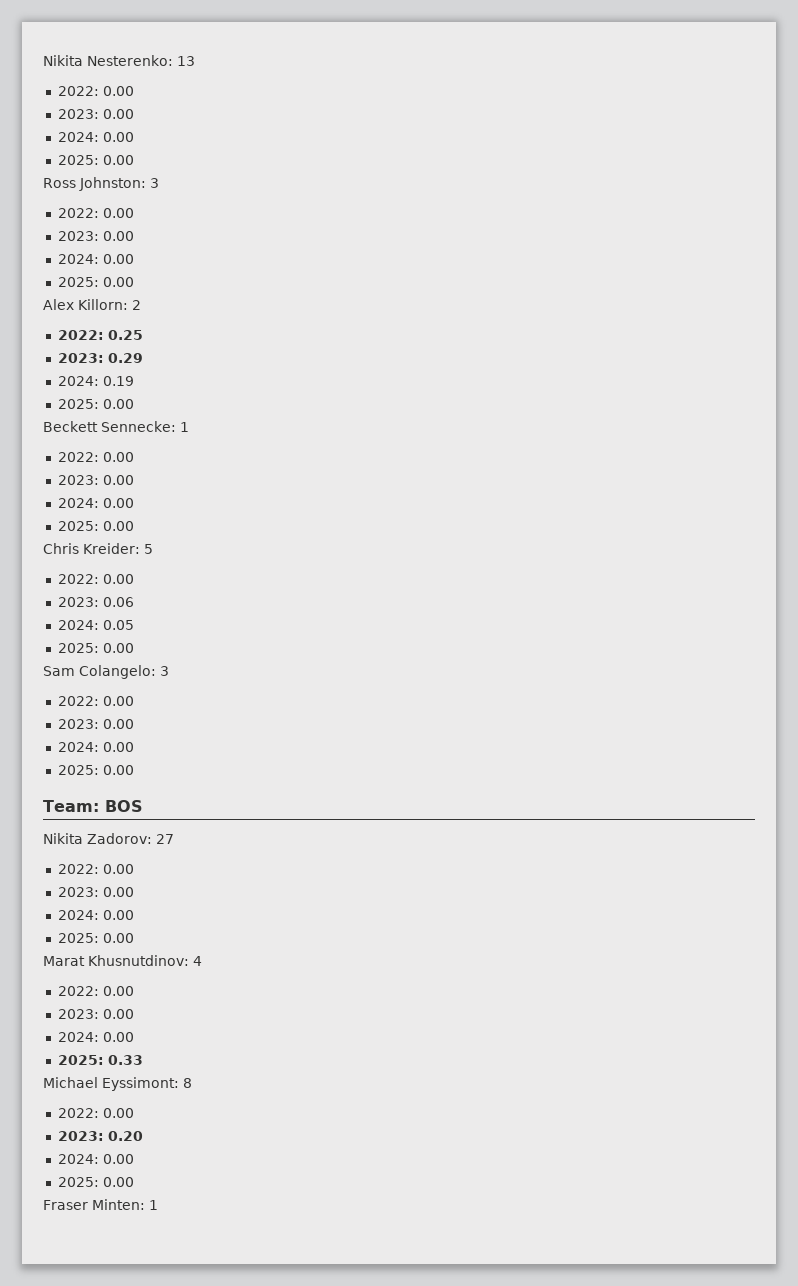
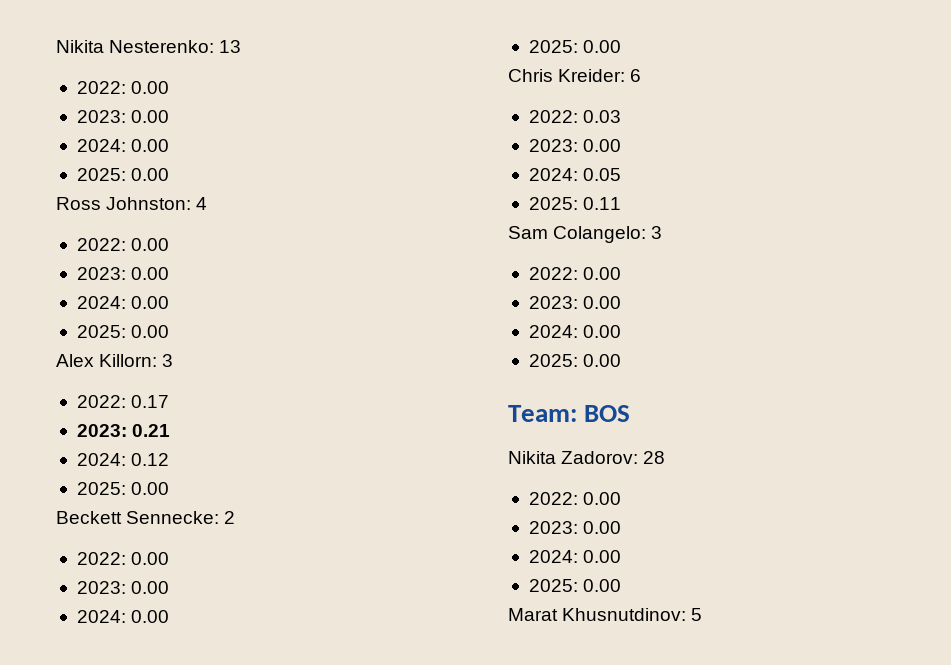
- Ross Johnston: 3
+ Ross Johnston: 4
- Alex Killorn: 2
- 2022: 0.25
- 2023: 0.29
- 2024: 0.19
+ Alex Killorn: 3
+ 2022: 0.17
+ 2023: 0.21
+ 2024: 0.12
- Beckett Sennecke: 1
+ Beckett Sennecke: 2
- Chris Kreider: 5
- 2022: 0.00
- 2023: 0.06
+ Chris Kreider: 6
+ 2022: 0.03
+ 2023: 0.00
  2024: 0.05
- 2025: 0.00
+ 2025: 0.11
- Nikita Zadorov: 27
+ Nikita Zadorov: 28
- Marat Khusnutdinov: 4
- 2022: 0.00
- 2023: 0.00
- 2024: 0.00
- 2025: 0.33
- Michael Eyssimont: 8
- 2022: 0.00
- 2023: 0.20
- 2024: 0.00
- 2025: 0.00
- Fraser Minten: 1
+ Marat Khusnutdinov: 5

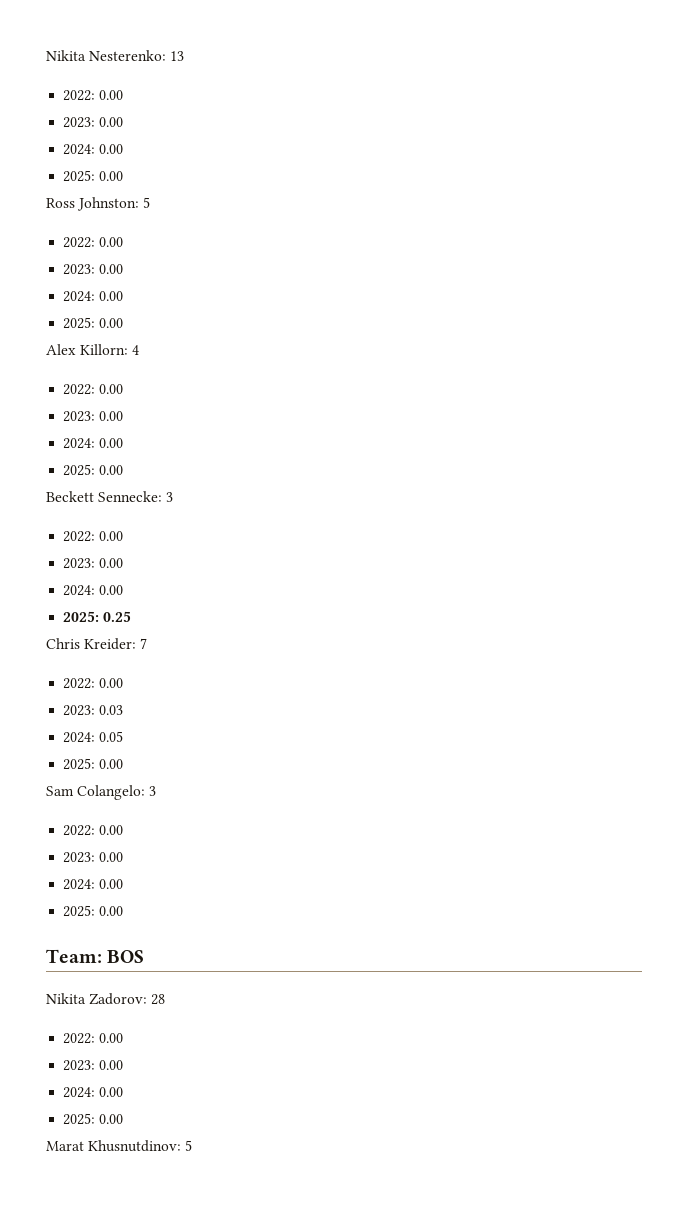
- Ross Johnston: 4
+ Ross Johnston: 5
- Alex Killorn: 3
- 2022: 0.17
- 2023: 0.21
- 2024: 0.12
- 2025: 0.00
- Beckett Sennecke: 2
+ Alex Killorn: 4
  2022: 0.00
  2023: 0.00
  2024: 0.00
  2025: 0.00
- Chris Kreider: 6
- 2022: 0.03
+ Beckett Sennecke: 3
+ 2022: 0.00
  2023: 0.00
+ 2024: 0.00
+ 2025: 0.25
+ Chris Kreider: 7
+ 2022: 0.00
+ 2023: 0.03
  2024: 0.05
- 2025: 0.11
+ 2025: 0.00

